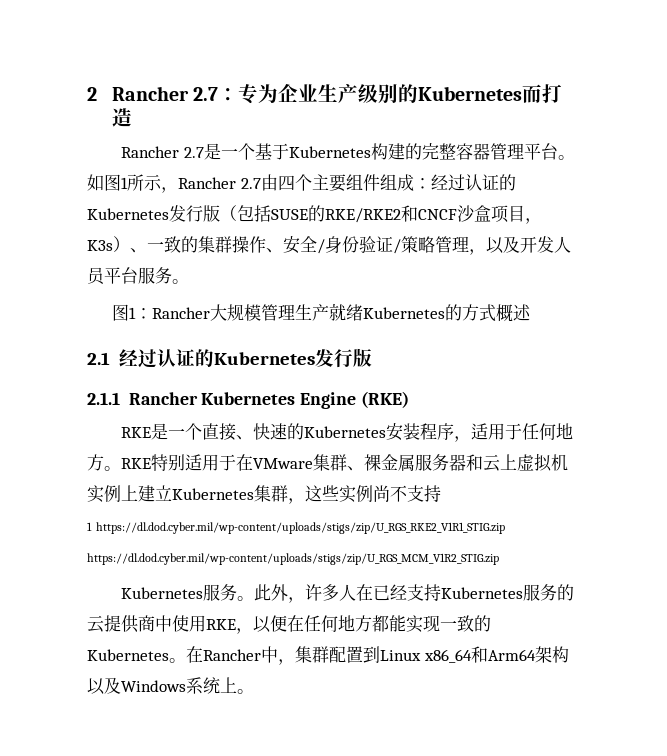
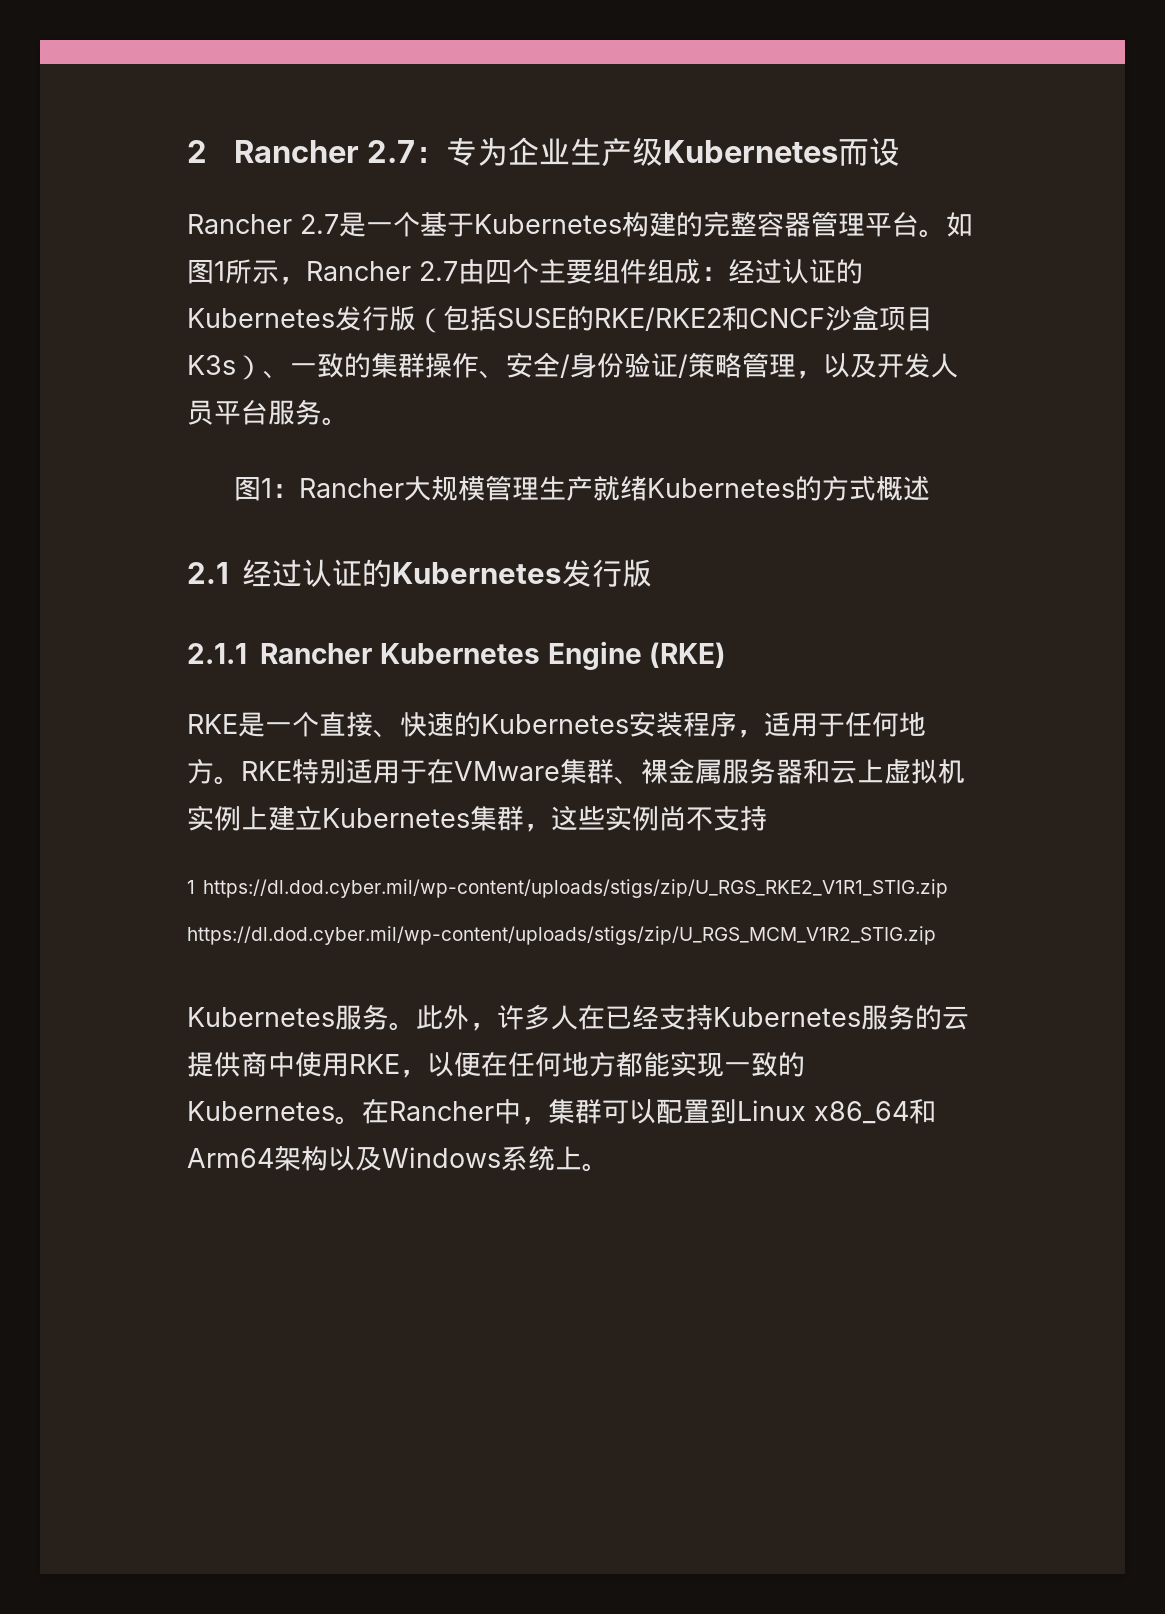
- 2 Rancher 2.7：专为企业生产级别的Kubernetes而打造
+ 2 Rancher 2.7：专为企业生产级Kubernetes而设
- 如图1所示，Rancher 2.7由四个主要组件组成：经过认证的Kubernetes发行版（包括SUSE的RKE/RKE2和CNCF沙盒项目，K3s）、一致的集群操作、安全/身份验证/策略管理，以及开发人员平台服务。
+ 如图1所示，Rancher 2.7由四个主要组件组成：经过认证的Kubernetes发行版（包括SUSE的RKE/RKE2和CNCF沙盒项目K3s）、一致的集群操作、安全/身份验证/策略管理，以及开发人员平台服务。
- 在Rancher中，集群配置到Linux x86_64和Arm64架构以及Windows系统上。
+ 在Rancher中，集群可以配置到Linux x86_64和Arm64架构以及Windows系统上。

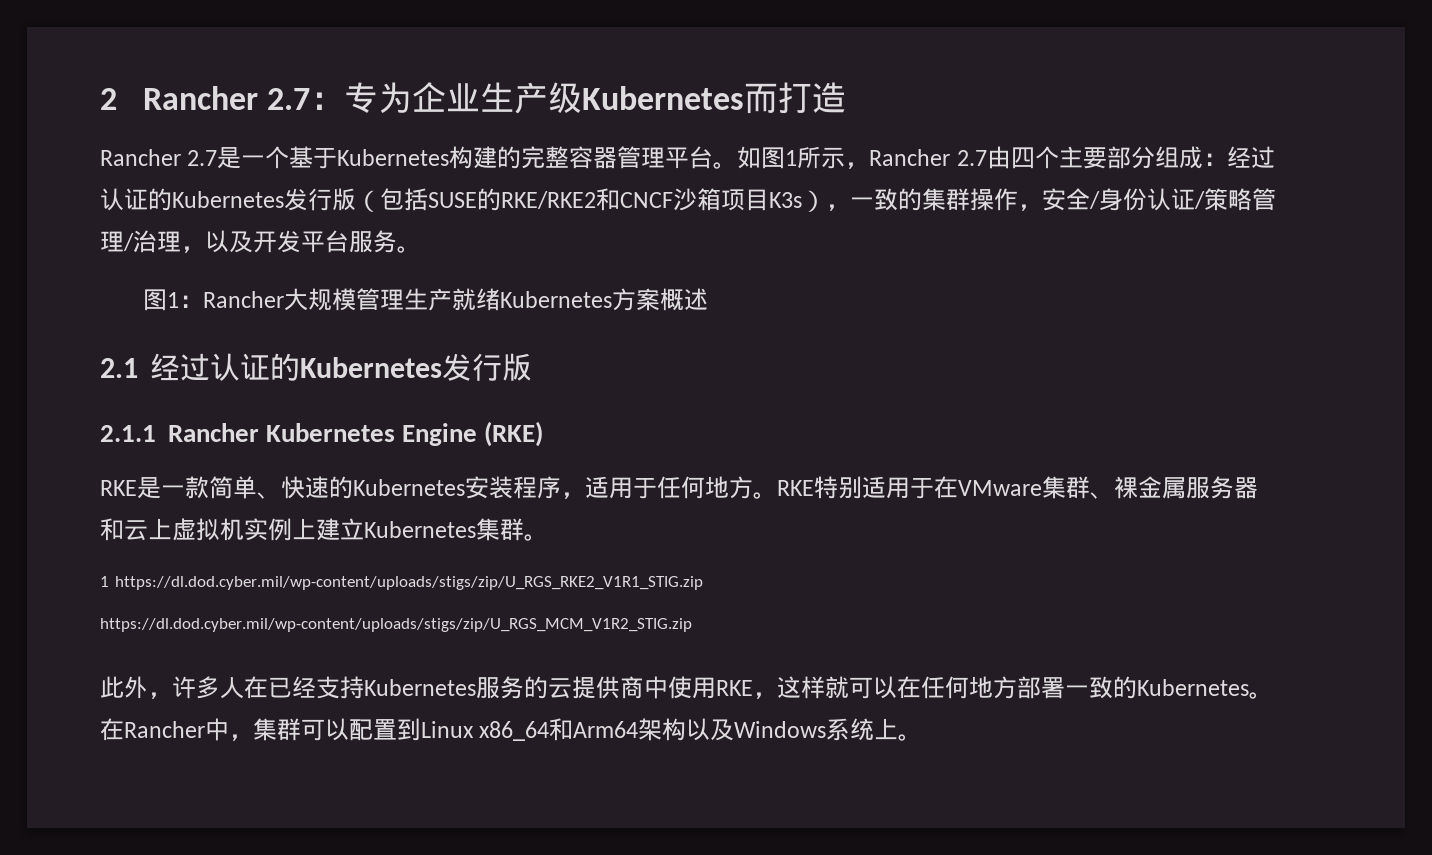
- 2 Rancher 2.7：专为企业生产级Kubernetes而设
+ 2 Rancher 2.7：专为企业生产级Kubernetes而打造
- 如图1所示，Rancher 2.7由四个主要组件组成：经过认证的Kubernetes发行版（包括SUSE的RKE/RKE2和CNCF沙盒项目K3s）、一致的集群操作、安全/身份验证/策略管理，以及开发人员平台服务。
+ 如图1所示，Rancher 2.7由四个主要部分组成：经过认证的Kubernetes发行版（包括SUSE的RKE/RKE2和CNCF沙箱项目K3s），一致的集群操作，安全/身份认证/策略管理/治理，以及开发平台服务。
- 图1：Rancher大规模管理生产就绪Kubernetes的方式概述
+ 图1：Rancher大规模管理生产就绪Kubernetes方案概述
- RKE是一个直接、快速的Kubernetes安装程序，适用于任何地方。
+ RKE是一款简单、快速的Kubernetes安装程序，适用于任何地方。
- RKE特别适用于在VMware集群、裸金属服务器和云上虚拟机实例上建立Kubernetes集群，这些实例尚不支持
+ RKE特别适用于在VMware集群、裸金属服务器和云上虚拟机实例上建立Kubernetes集群。
- Kubernetes服务。此外，许多人在已经支持Kubernetes服务的云提供商中使用RKE，以便在任何地方都能实现一致的Kubernetes。
+ 此外，许多人在已经支持Kubernetes服务的云提供商中使用RKE，这样就可以在任何地方部署一致的Kubernetes。

